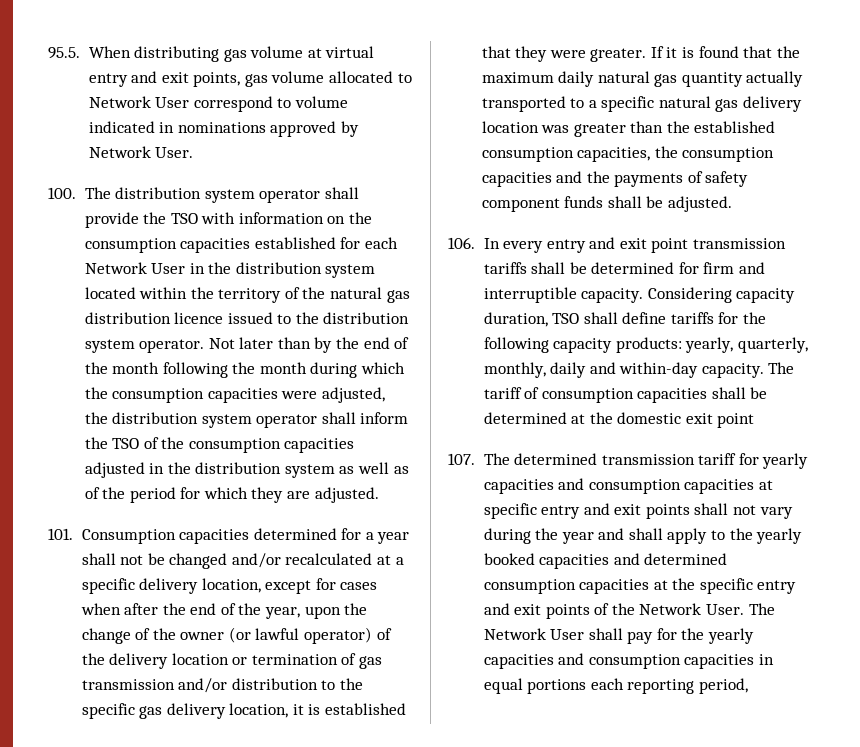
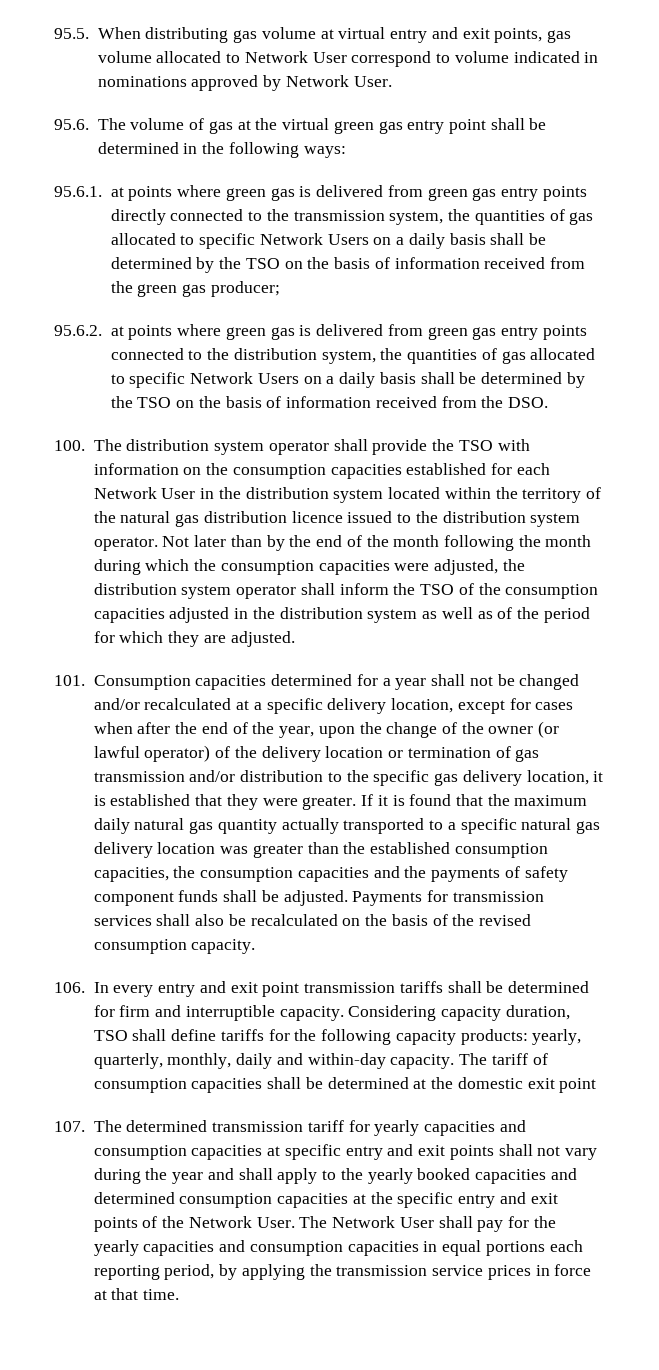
+ 95.6. The volume of gas at the virtual green gas entry point shall be determined in the following ways:
+ 95.6.1. at points where green gas is delivered from green gas entry points directly connected to the transmission system, the quantities of gas allocated to specific Network Users on a daily basis shall be determined by the TSO on the basis of information received from the green gas producer;
+ 95.6.2. at points where green gas is delivered from green gas entry points connected to the distribution system, the quantities of gas allocated to specific Network Users on a daily basis shall be determined by the TSO on the basis of information received from the DSO.
+ Payments for transmission services shall also be recalculated on the basis of the revised consumption capacity.
- The Network User shall pay for the yearly capacities and consumption capacities in equal portions each reporting period,
+ The Network User shall pay for the yearly capacities and consumption capacities in equal portions each reporting period, by applying the transmission service prices in force at that time.

